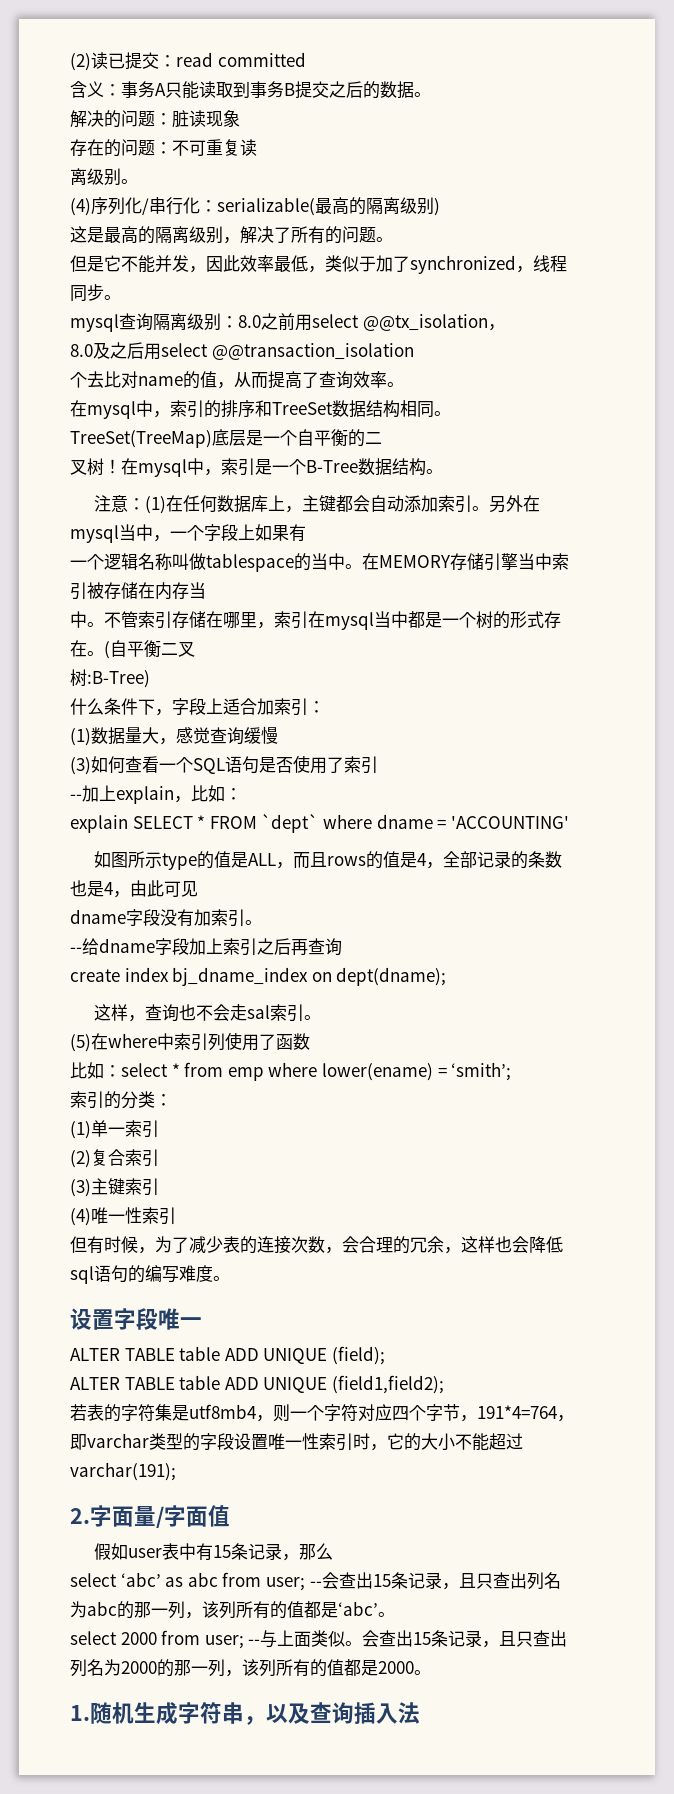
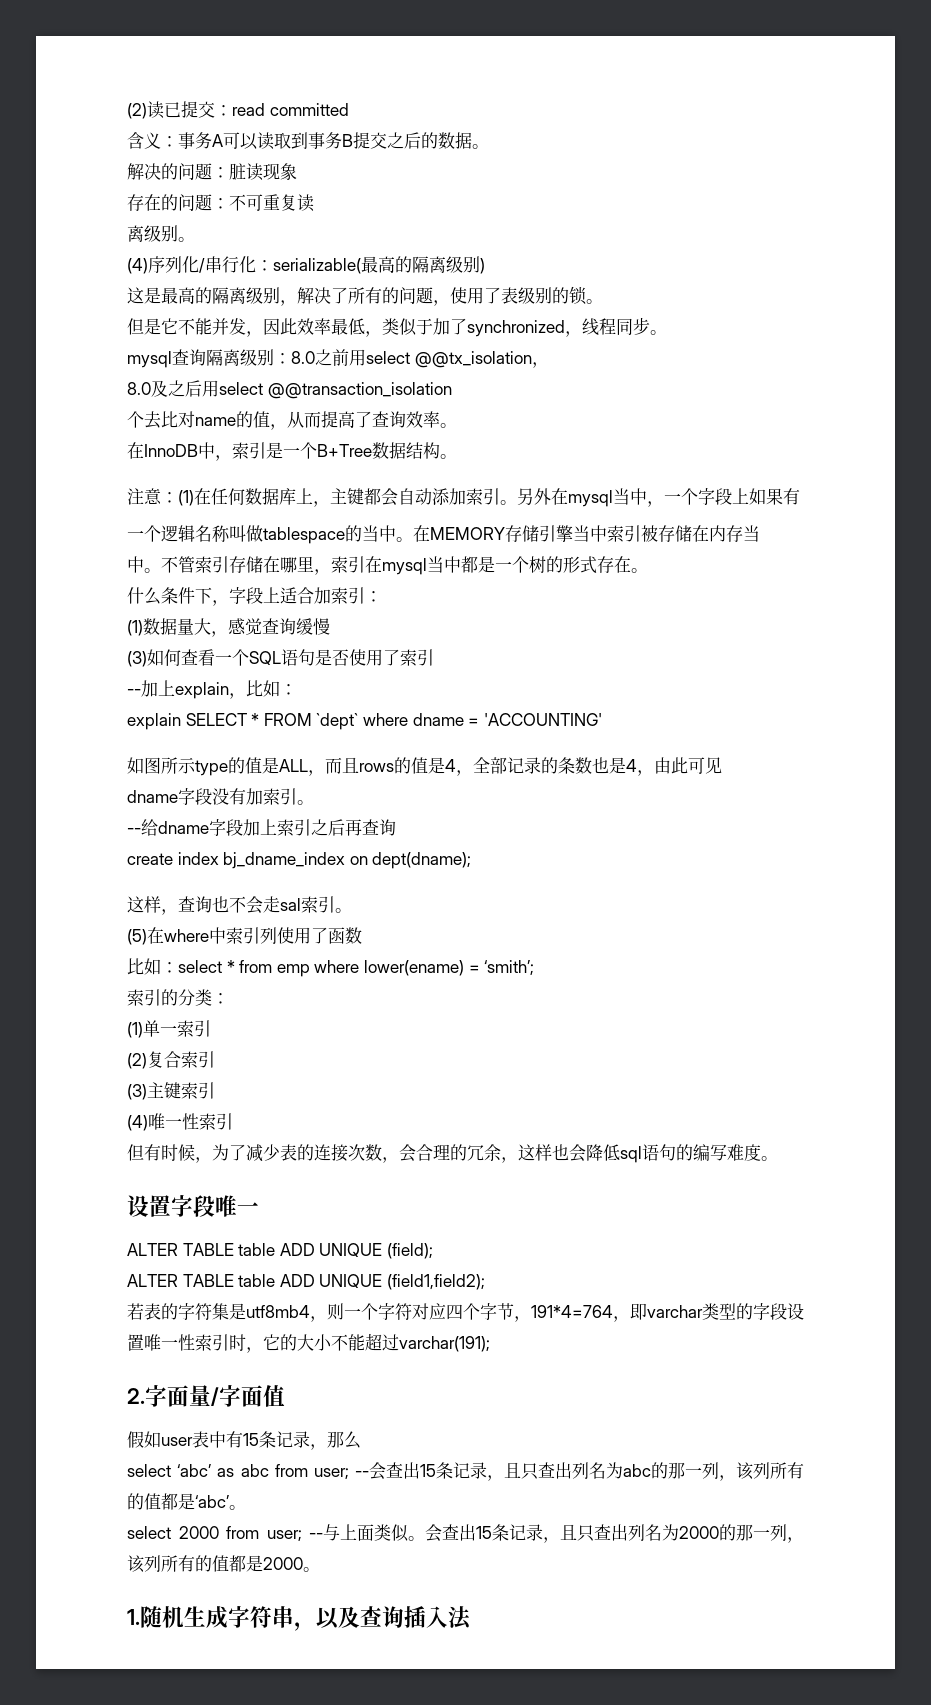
- 含义：事务A只能读取到事务B提交之后的数据。
+ 含义：事务A可以读取到事务B提交之后的数据。
- 这是最高的隔离级别，解决了所有的问题。
+ 这是最高的隔离级别，解决了所有的问题，使用了表级别的锁。
- 在mysql中，索引的排序和TreeSet数据结构相同。TreeSet(TreeMap)底层是一个自平衡的二
- 叉树！在mysql中，索引是一个B-Tree数据结构。
+ 在InnoDB中，索引是一个B+Tree数据结构。
- (自平衡二叉
- 树:B-Tree)

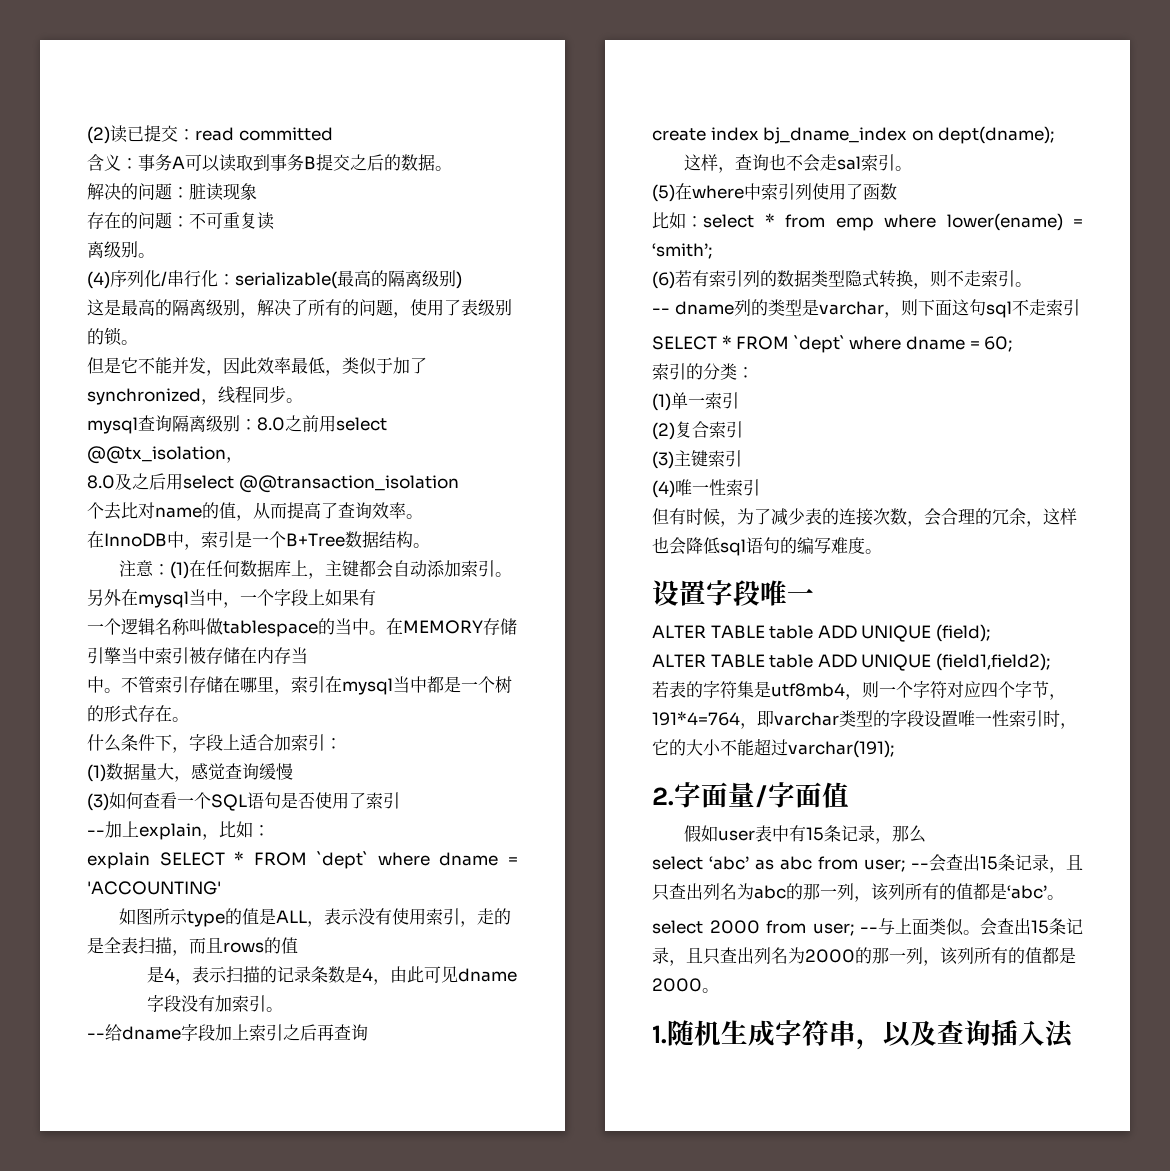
- 如图所示type的值是ALL，而且rows的值是4，全部记录的条数也是4，由此可见
- dname字段没有加索引。
+ 如图所示type的值是ALL，表示没有使用索引，走的是全表扫描，而且rows的值
+ 是4，表示扫描的记录条数是4，由此可见dname字段没有加索引。
+ (6)若有索引列的数据类型隐式转换，则不走索引。
+ -- dname列的类型是varchar，则下面这句sql不走索引
+ SELECT * FROM `dept` where dname = 60;

